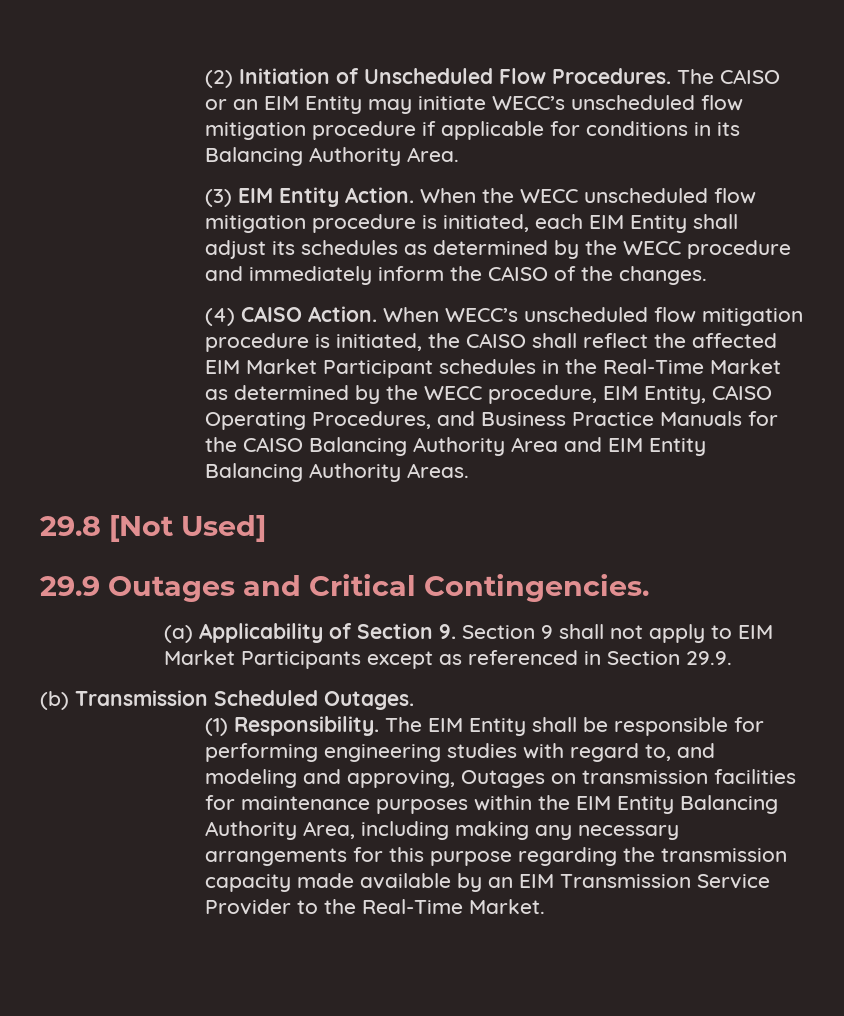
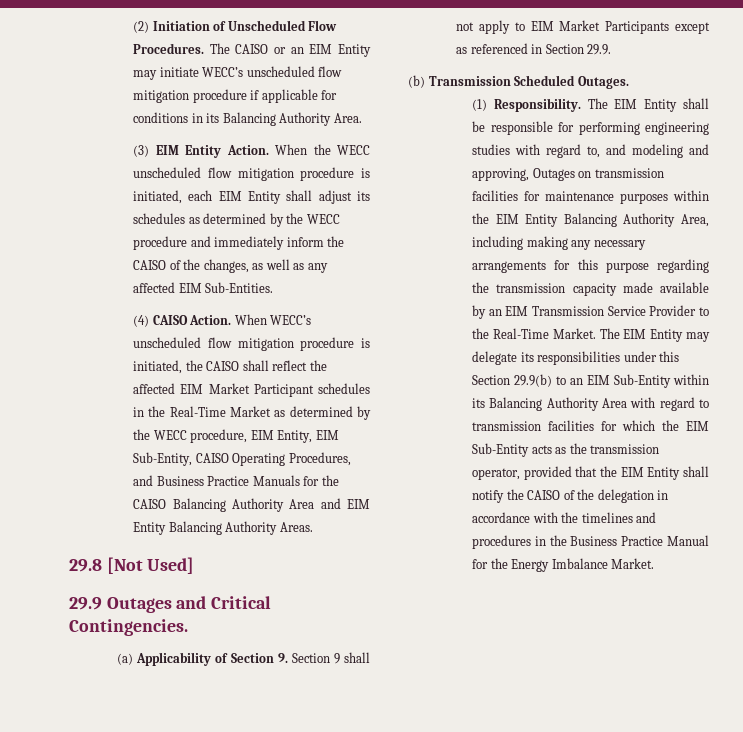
- When the WECC unscheduled flow mitigation procedure is initiated, each EIM Entity shall adjust its schedules as determined by the WECC procedure and immediately inform the CAISO of the changes.
+ When the WECC unscheduled flow mitigation procedure is initiated, each EIM Entity shall adjust its schedules as determined by the WECC procedure and immediately inform the CAISO of the changes, as well as any affected EIM Sub-Entities.
- When WECC’s unscheduled flow mitigation procedure is initiated, the CAISO shall reflect the affected EIM Market Participant schedules in the Real-Time Market as determined by the WECC procedure, EIM Entity, CAISO Operating Procedures, and Business Practice Manuals for the CAISO Balancing Authority Area and EIM Entity Balancing Authority Areas.
+ When WECC’s unscheduled flow mitigation procedure is initiated, the CAISO shall reflect the affected EIM Market Participant schedules in the Real-Time Market as determined by the WECC procedure, EIM Entity, EIM Sub-Entity, CAISO Operating Procedures, and Business Practice Manuals for the CAISO Balancing Authority Area and EIM Entity Balancing Authority Areas.
+ The EIM Entity may delegate its responsibilities under this Section 29.9(b) to an EIM Sub-Entity within its Balancing Authority Area with regard to transmission facilities for which the EIM Sub-Entity acts as the transmission operator, provided that the EIM Entity shall notify the CAISO of the delegation in accordance with the timelines and procedures in the Business Practice Manual for the Energy Imbalance Market.

